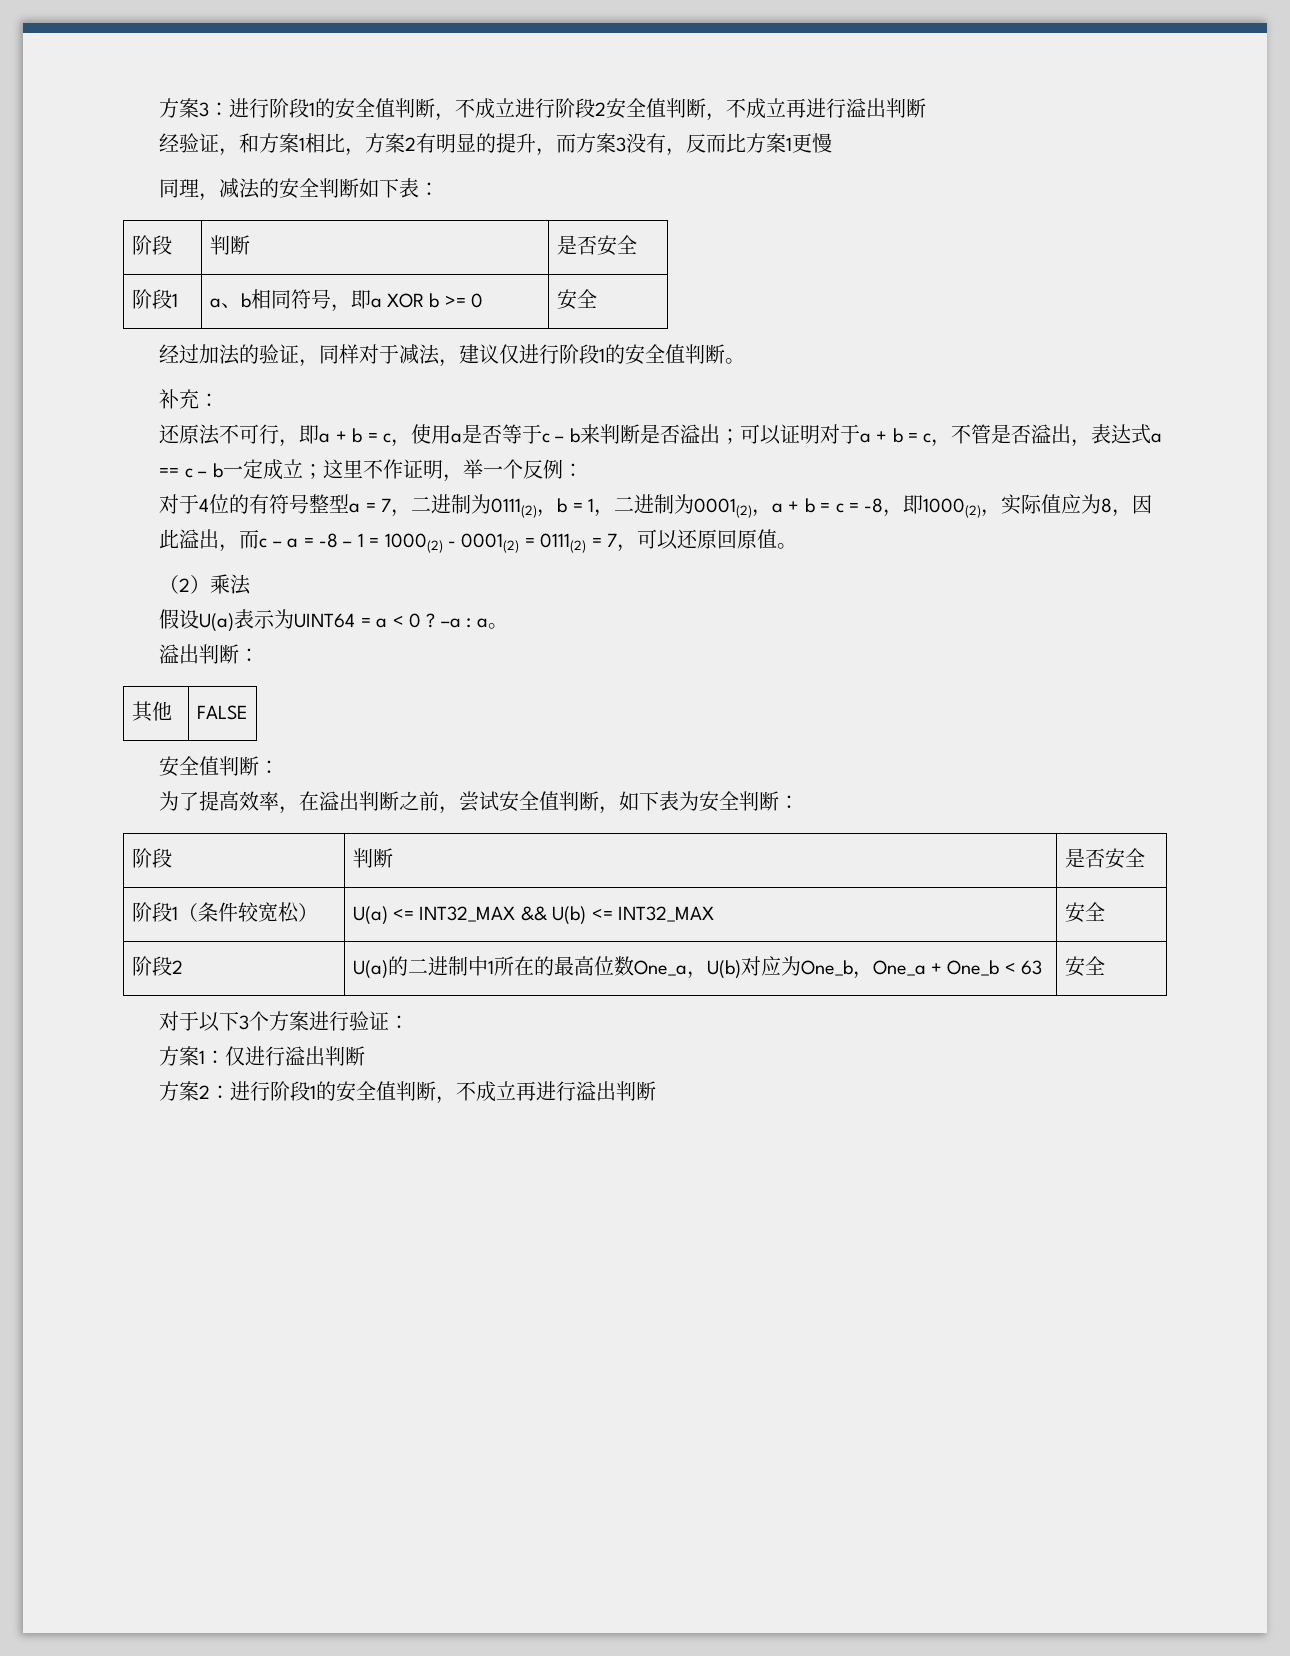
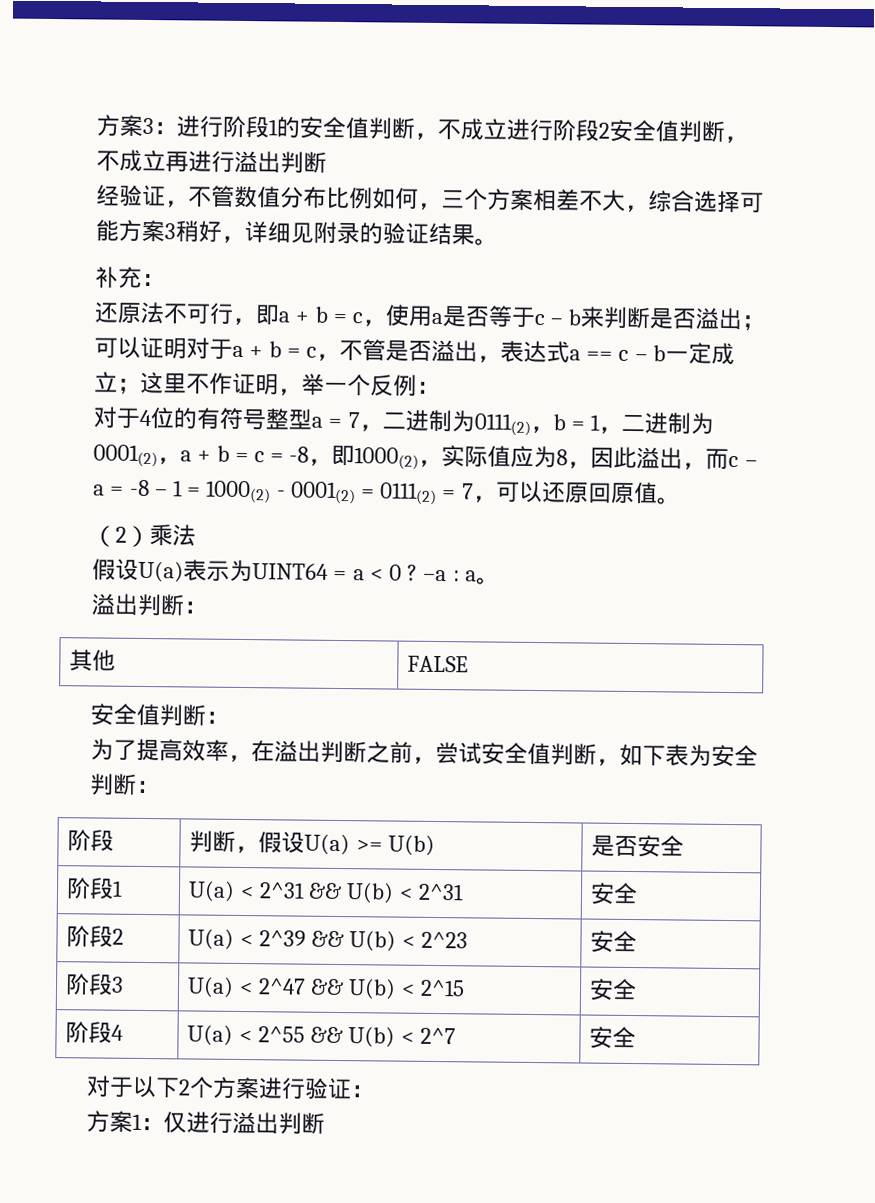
- 经验证，和方案1相比，方案2有明显的提升，而方案3没有，反而比方案1更慢
- 同理，减法的安全判断如下表：
- 阶段 | 判断 | 是否安全
- 阶段1 | a、b相同符号，即a XOR b >= 0 | 安全
- 经过加法的验证，同样对于减法，建议仅进行阶段1的安全值判断。
+ 经验证，不管数值分布比例如何，三个方案相差不大，综合选择可能方案3稍好，详细见附录的验证结果。
  为了提高效率，在溢出判断之前，尝试安全值判断，如下表为安全判断：
- 阶段 | 判断 | 是否安全
- 阶段1（条件较宽松） | U(a) <= INT32_MAX && U(b) <= INT32_MAX | 安全
- 阶段2 | U(a)的二进制中1所在的最高位数One_a，U(b)对应为One_b，One_a + One_b < 63 | 安全
+ 阶段 | 判断，假设U(a) >= U(b) | 是否安全
+ 阶段1 | U(a) < 2^31 && U(b) < 2^31 | 安全
+ 阶段2 | U(a) < 2^39 && U(b) < 2^23 | 安全
+ 阶段3 | U(a) < 2^47 && U(b) < 2^15 | 安全
+ 阶段4 | U(a) < 2^55 && U(b) < 2^7 | 安全
- 对于以下3个方案进行验证：
+ 对于以下2个方案进行验证：
- 方案2：进行阶段1的安全值判断，不成立再进行溢出判断

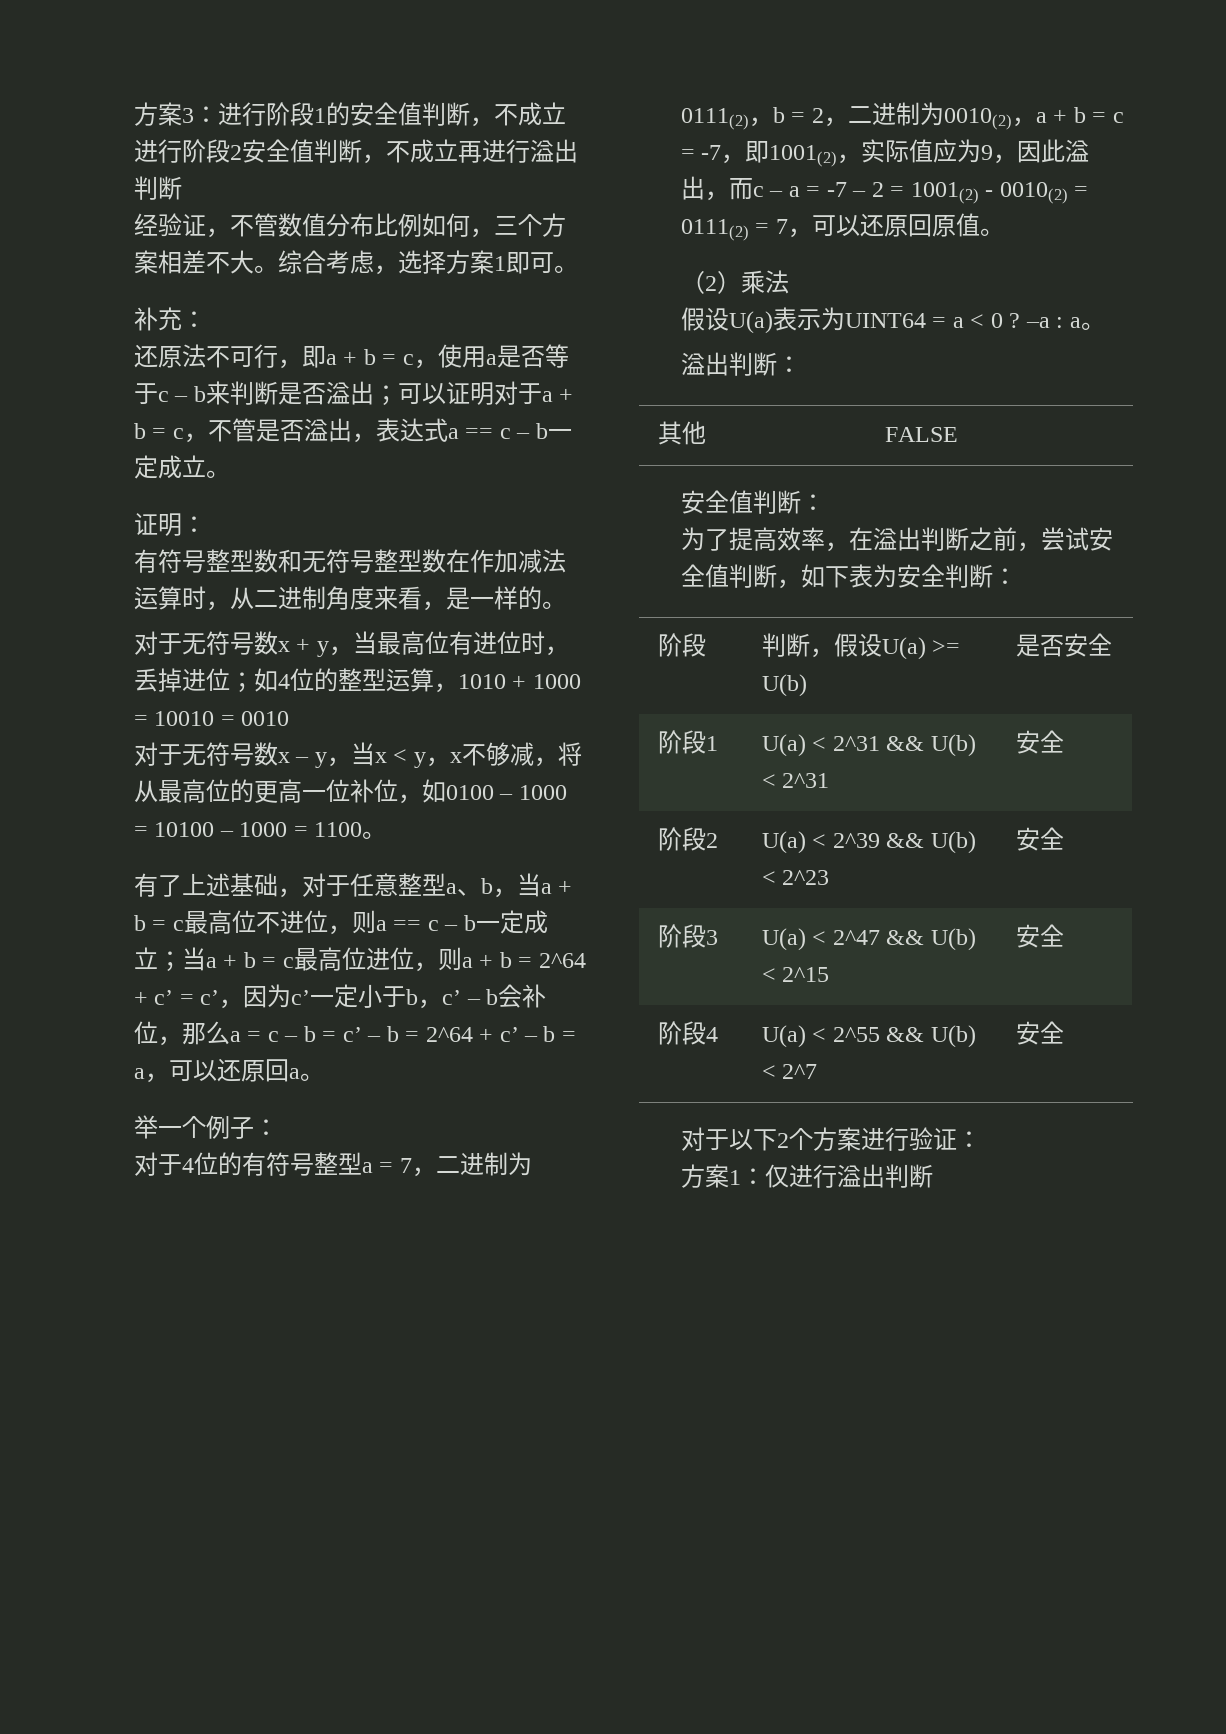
- 经验证，不管数值分布比例如何，三个方案相差不大，综合选择可能方案3稍好，详细见附录的验证结果。
+ 经验证，不管数值分布比例如何，三个方案相差不大。综合考虑，选择方案1即可。
- 还原法不可行，即a + b = c，使用a是否等于c – b来判断是否溢出；可以证明对于a + b = c，不管是否溢出，表达式a == c – b一定成立；这里不作证明，举一个反例：
+ 还原法不可行，即a + b = c，使用a是否等于c – b来判断是否溢出；可以证明对于a + b = c，不管是否溢出，表达式a == c – b一定成立。
+ 证明：
+ 有符号整型数和无符号整型数在作加减法运算时，从二进制角度来看，是一样的。
+ 对于无符号数x + y，当最高位有进位时，丢掉进位；如4位的整型运算，1010 + 1000 = 10010 = 0010
+ 对于无符号数x – y，当x < y，x不够减，将从最高位的更高一位补位，如0100 – 1000 = 10100 – 1000 = 1100。
+ 有了上述基础，对于任意整型a、b，当a + b = c最高位不进位，则a == c – b一定成立；当a + b = c最高位进位，则a + b = 2^64 + c’ = c’，因为c’一定小于b，c’ – b会补位，那么a = c – b = c’ – b = 2^64 + c’ – b = a，可以还原回a。
+ 举一个例子：
- 对于4位的有符号整型a = 7，二进制为0111(2)，b = 1，二进制为0001(2)，a + b = c = -8，即1000(2)，实际值应为8，因此溢出，而c – a = -8 – 1 = 1000(2) - 0001(2) = 0111(2) = 7，可以还原回原值。
+ 对于4位的有符号整型a = 7，二进制为0111(2)，b = 2，二进制为0010(2)，a + b = c = -7，即1001(2)，实际值应为9，因此溢出，而c – a = -7 – 2 = 1001(2) - 0010(2) = 0111(2) = 7，可以还原回原值。

